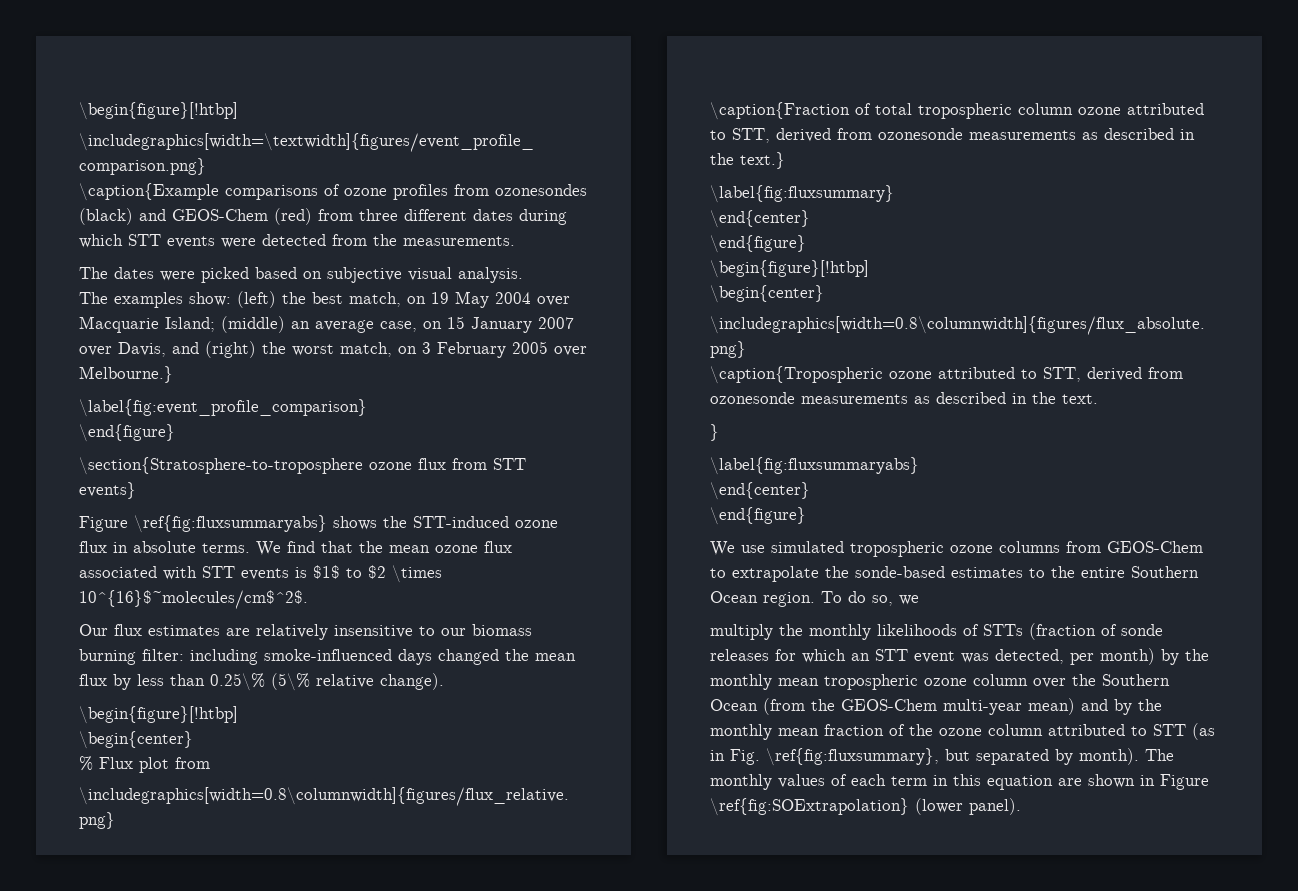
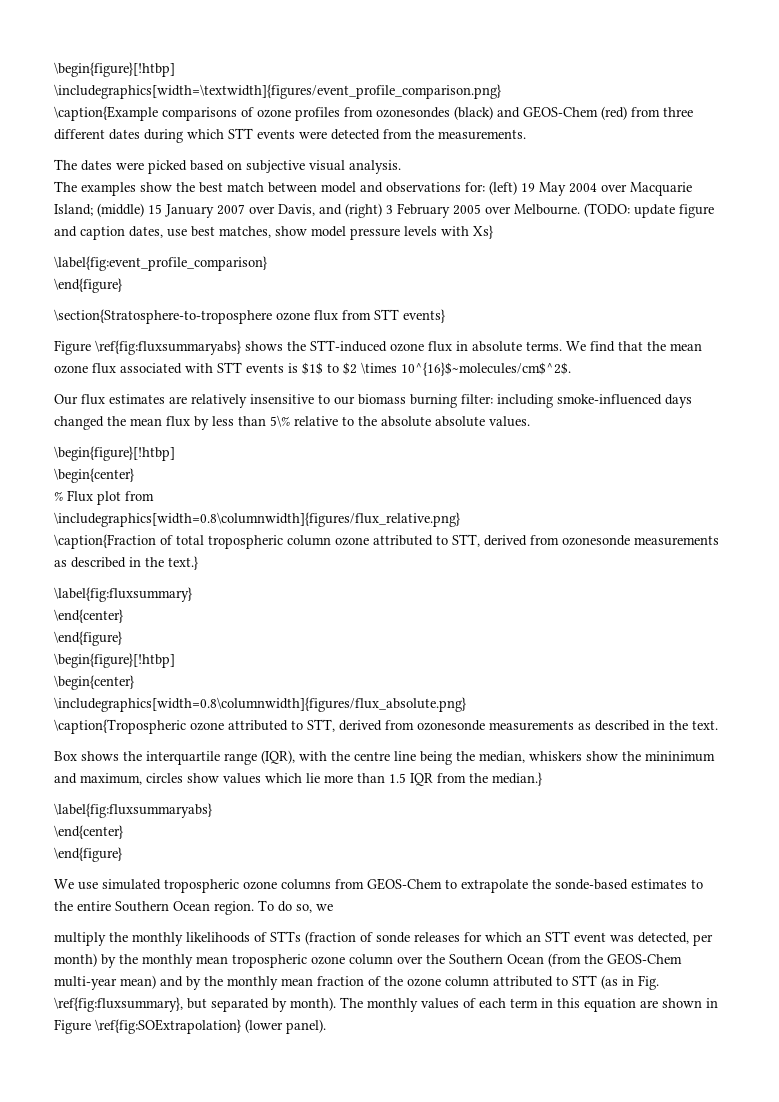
- The examples show: (left) the best match, on 19 May 2004 over Macquarie Island; (middle) an average case, on 15 January 2007 over Davis, and (right) the worst match, on 3 February 2005 over Melbourne.}
+ The examples show the best match between model and observations for: (left) 19 May 2004 over Macquarie Island; (middle) 15 January 2007 over Davis, and (right) 3 February 2005 over Melbourne. (TODO: update figure and caption dates, use best matches, show model pressure levels with Xs}
- Our flux estimates are relatively insensitive to our biomass burning filter: including smoke-influenced days changed the mean flux by less than 0.25\% (5\% relative change).
+ Our flux estimates are relatively insensitive to our biomass burning filter: including smoke-influenced days changed the mean flux by less than 5\% relative to the absolute absolute values.
- }
+ Box shows the interquartile range (IQR), with the centre line being the median, whiskers show the mininimum and maximum, circles show values which lie more than 1.5 IQR from the median.}

